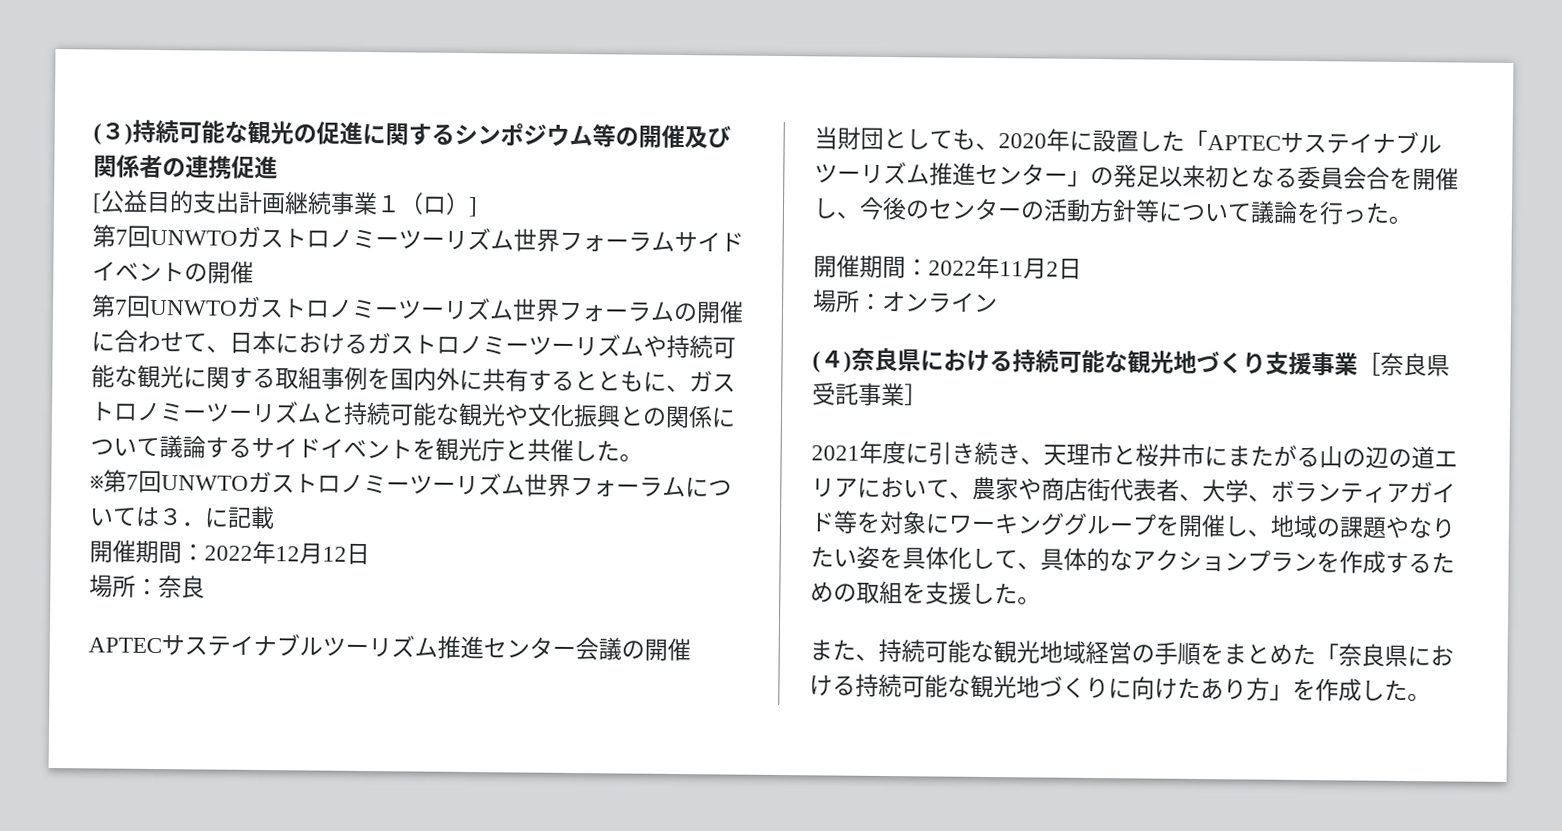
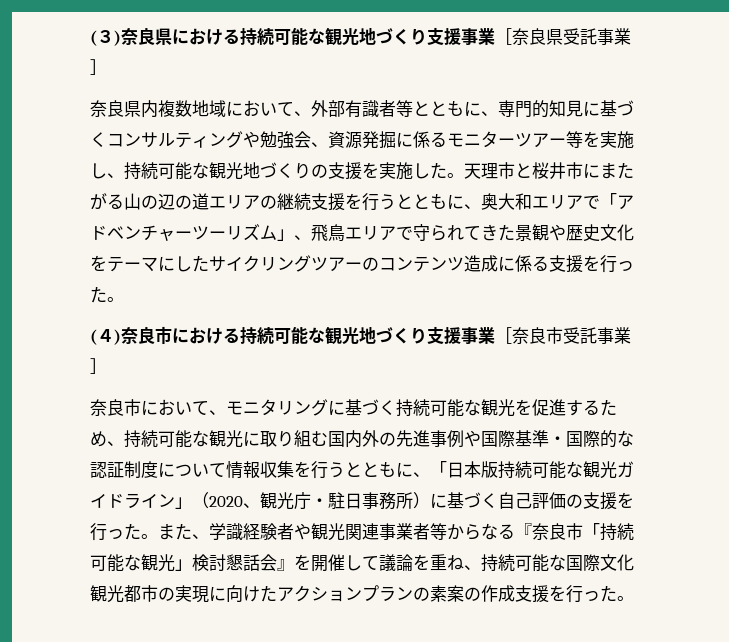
- (３)持続可能な観光の促進に関するシンポジウム等の開催及び関係者の連携促進
- [公益目的支出計画継続事業１（ロ）]
- 第7回UNWTOガストロノミーツーリズム世界フォーラムサイドイベントの開催
- 第7回UNWTOガストロノミーツーリズム世界フォーラムの開催に合わせて、日本におけるガストロノミーツーリズムや持続可能な観光に関する取組事例を国内外に共有するとともに、ガストロノミーツーリズムと持続可能な観光や文化振興との関係について議論するサイドイベントを観光庁と共催した。
- ※第7回UNWTOガストロノミーツーリズム世界フォーラムについては３．に記載
- 開催期間：2022年12月12日
- 場所：奈良
- APTECサステイナブルツーリズム推進センター会議の開催
- 当財団としても、2020年に設置した「APTECサステイナブルツーリズム推進センター」の発足以来初となる委員会合を開催し、今後のセンターの活動方針等について議論を行った。
- 開催期間：2022年11月2日
- 場所：オンライン
- (４)奈良県における持続可能な観光地づくり支援事業［奈良県受託事業］
+ (３)奈良県における持続可能な観光地づくり支援事業［奈良県受託事業］
- 2021年度に引き続き、天理市と桜井市にまたがる山の辺の道エリアにおいて、農家や商店街代表者、大学、ボランティアガイド等を対象にワーキンググループを開催し、地域の課題やなりたい姿を具体化して、具体的なアクションプランを作成するための取組を支援した。
- また、持続可能な観光地域経営の手順をまとめた「奈良県における持続可能な観光地づくりに向けたあり方」を作成した。
+ 奈良県内複数地域において、外部有識者等とともに、専門的知見に基づくコンサルティングや勉強会、資源発掘に係るモニターツアー等を実施し、持続可能な観光地づくりの支援を実施した。天理市と桜井市にまたがる山の辺の道エリアの継続支援を行うとともに、奥大和エリアで「アドベンチャーツーリズム」、飛鳥エリアで守られてきた景観や歴史文化をテーマにしたサイクリングツアーのコンテンツ造成に係る支援を行った。
+ (４)奈良市における持続可能な観光地づくり支援事業［奈良市受託事業］
+ 奈良市において、モニタリングに基づく持続可能な観光を促進するため、持続可能な観光に取り組む国内外の先進事例や国際基準・国際的な認証制度について情報収集を行うとともに、「日本版持続可能な観光ガイドライン」（2020、観光庁・駐日事務所）に基づく自己評価の支援を行った。また、学識経験者や観光関連事業者等からなる『奈良市「持続可能な観光」検討懇話会』を開催して議論を重ね、持続可能な国際文化観光都市の実現に向けたアクションプランの素案の作成支援を行った。

